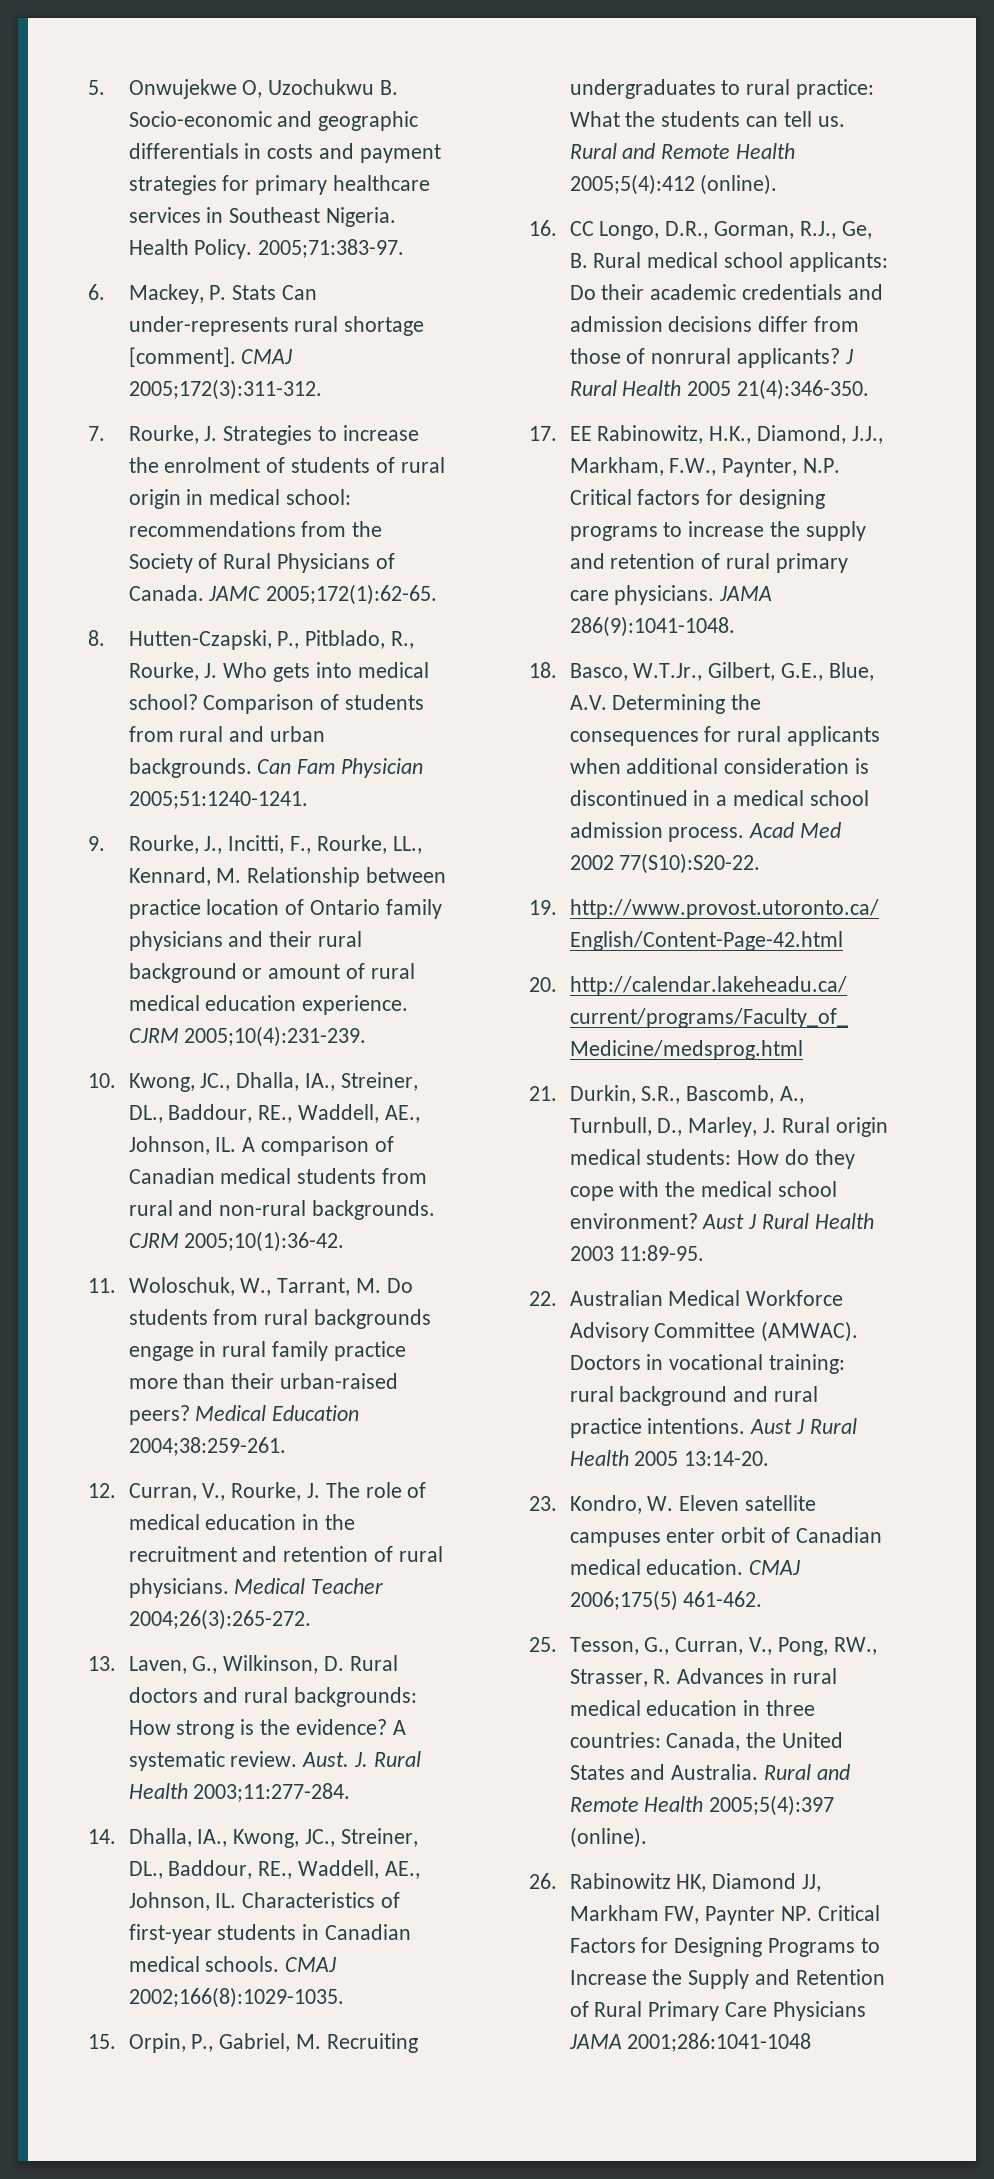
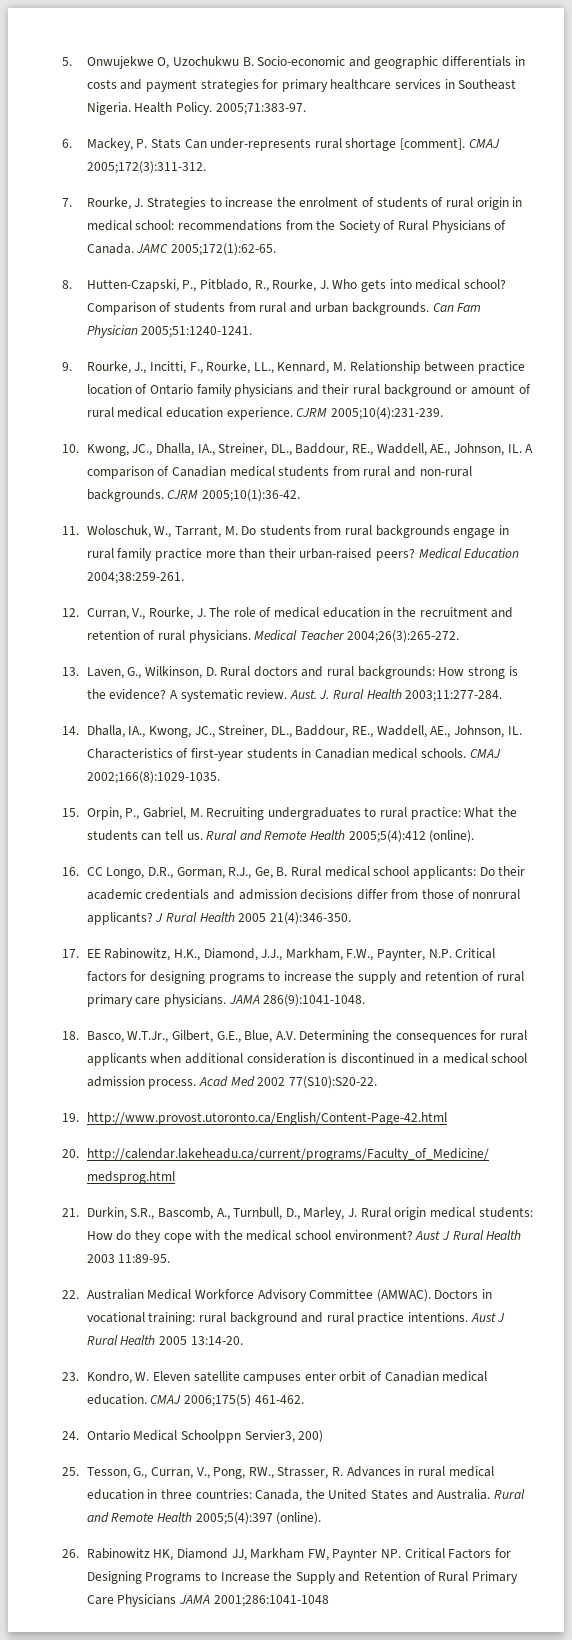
+ 24. Ontario Medical Schoolppn Servier3, 200)

